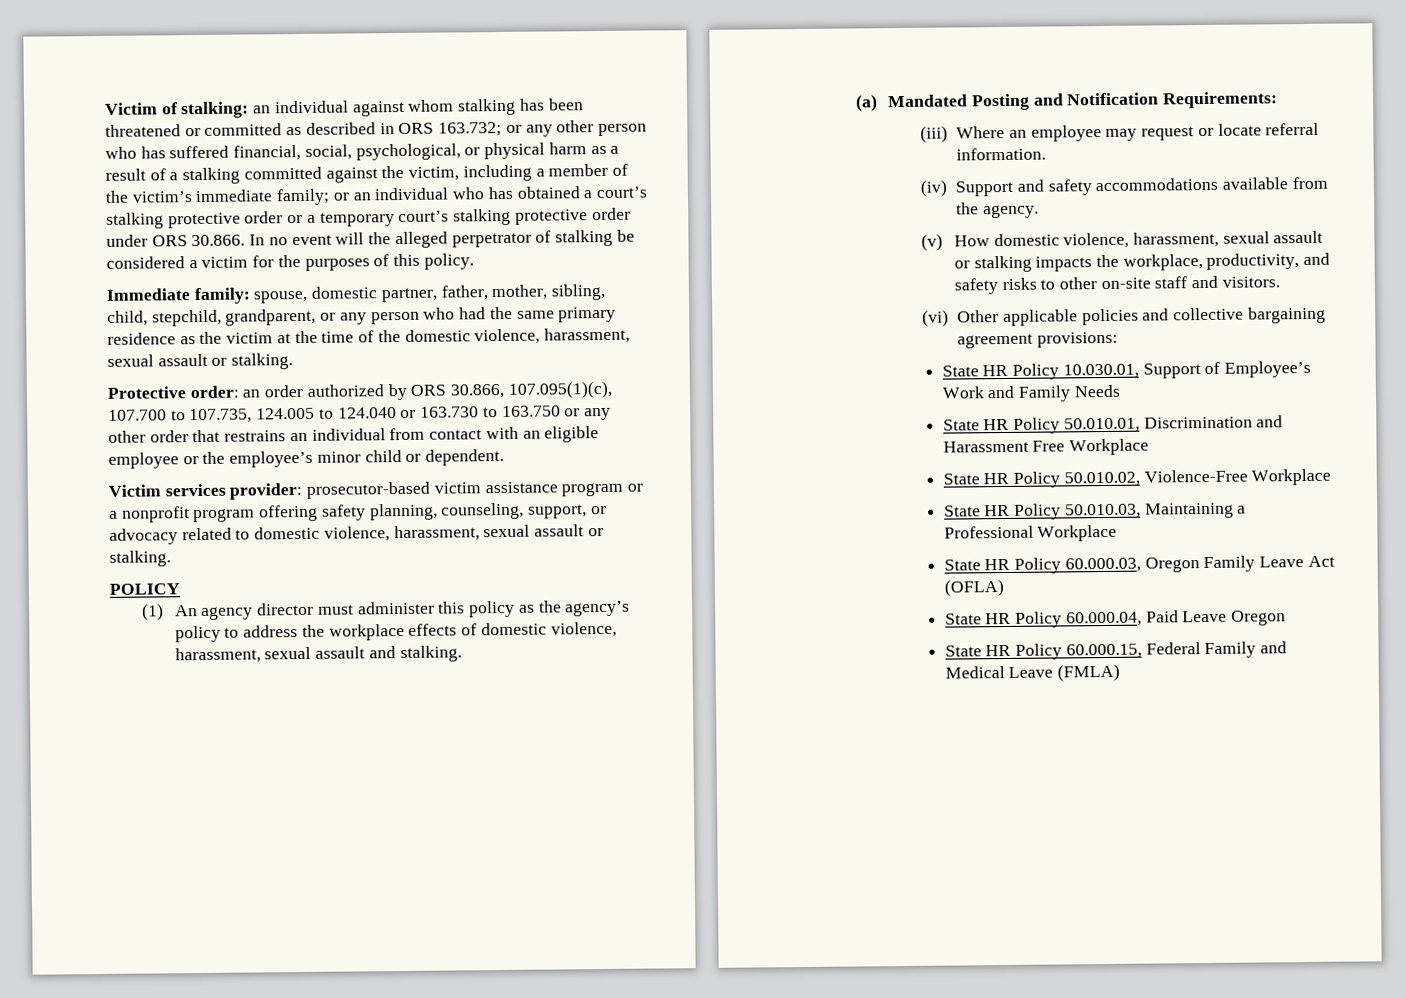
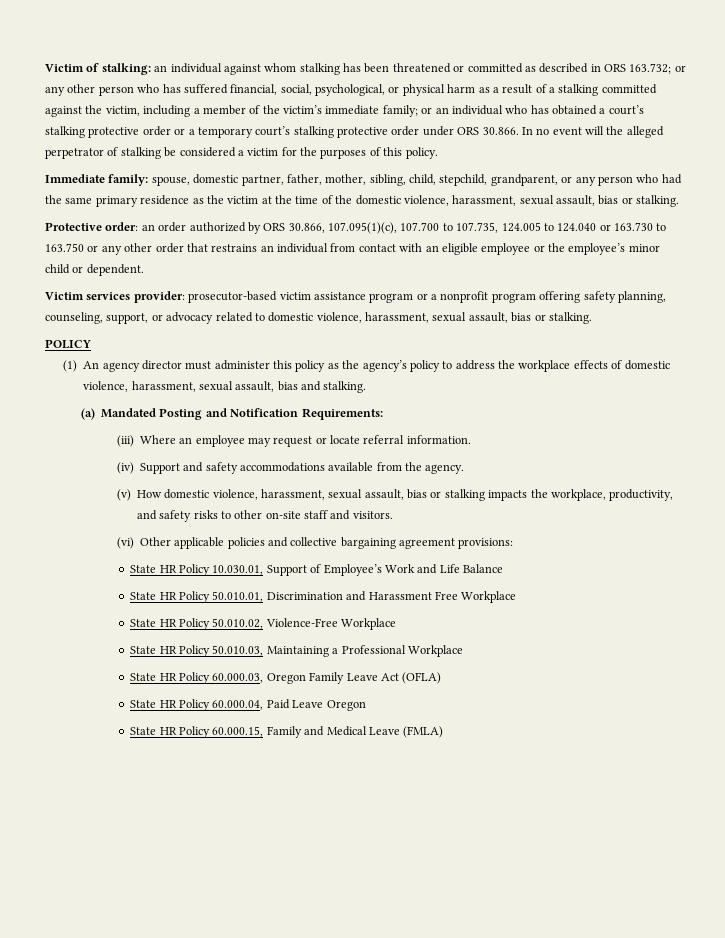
- Immediate family: spouse, domestic partner, father, mother, sibling, child, stepchild, grandparent, or any person who had the same primary residence as the victim at the time of the domestic violence, harassment, sexual assault or stalking.
+ Immediate family: spouse, domestic partner, father, mother, sibling, child, stepchild, grandparent, or any person who had the same primary residence as the victim at the time of the domestic violence, harassment, sexual assault, bias or stalking.
- Victim services provider: prosecutor-based victim assistance program or a nonprofit program offering safety planning, counseling, support, or advocacy related to domestic violence, harassment, sexual assault or stalking.
+ Victim services provider: prosecutor-based victim assistance program or a nonprofit program offering safety planning, counseling, support, or advocacy related to domestic violence, harassment, sexual assault, bias or stalking.
- (1) An agency director must administer this policy as the agency’s policy to address the workplace effects of domestic violence, harassment, sexual assault and stalking.
+ (1) An agency director must administer this policy as the agency’s policy to address the workplace effects of domestic violence, harassment, sexual assault, bias and stalking.
- (v) How domestic violence, harassment, sexual assault or stalking impacts the workplace, productivity, and safety risks to other on-site staff and visitors.
+ (v) How domestic violence, harassment, sexual assault, bias or stalking impacts the workplace, productivity, and safety risks to other on-site staff and visitors.
- State HR Policy 10.030.01, Support of Employee’s Work and Family Needs
+ State HR Policy 10.030.01, Support of Employee’s Work and Life Balance
- State HR Policy 60.000.15, Federal Family and Medical Leave (FMLA)
+ State HR Policy 60.000.15, Family and Medical Leave (FMLA)

